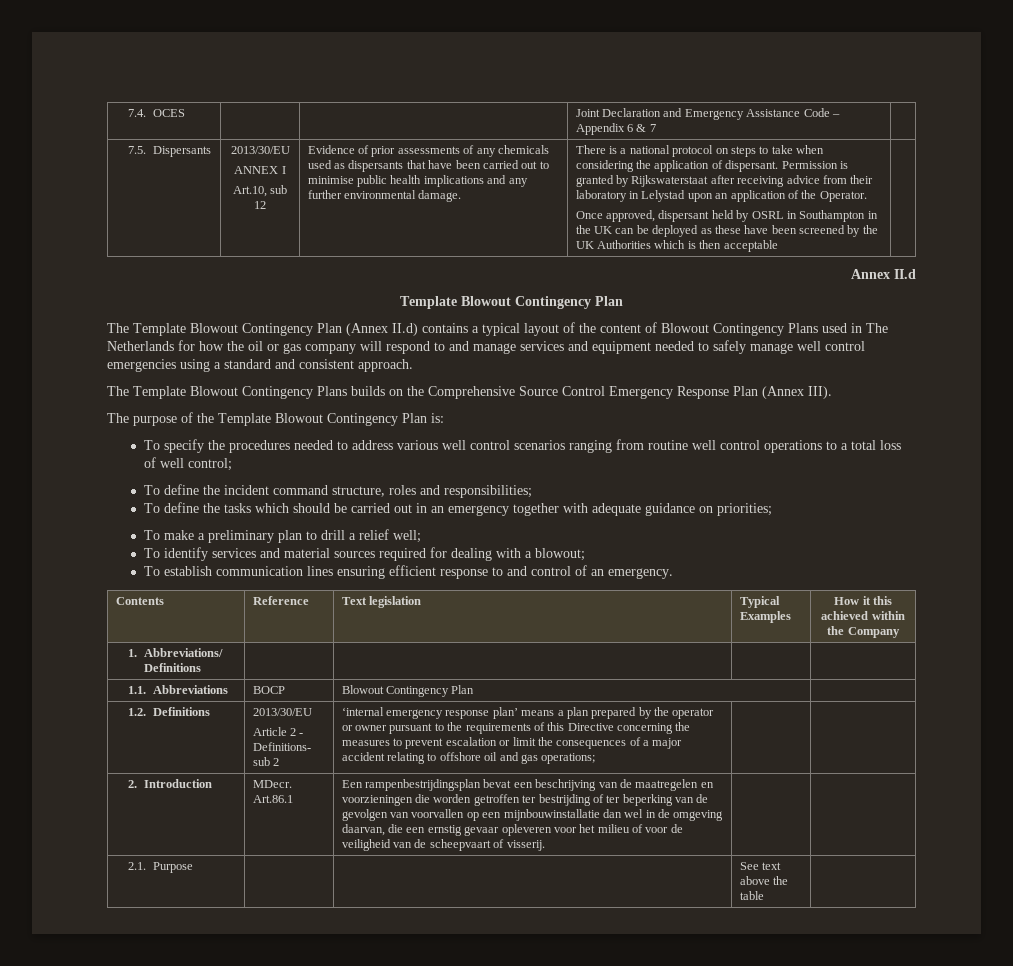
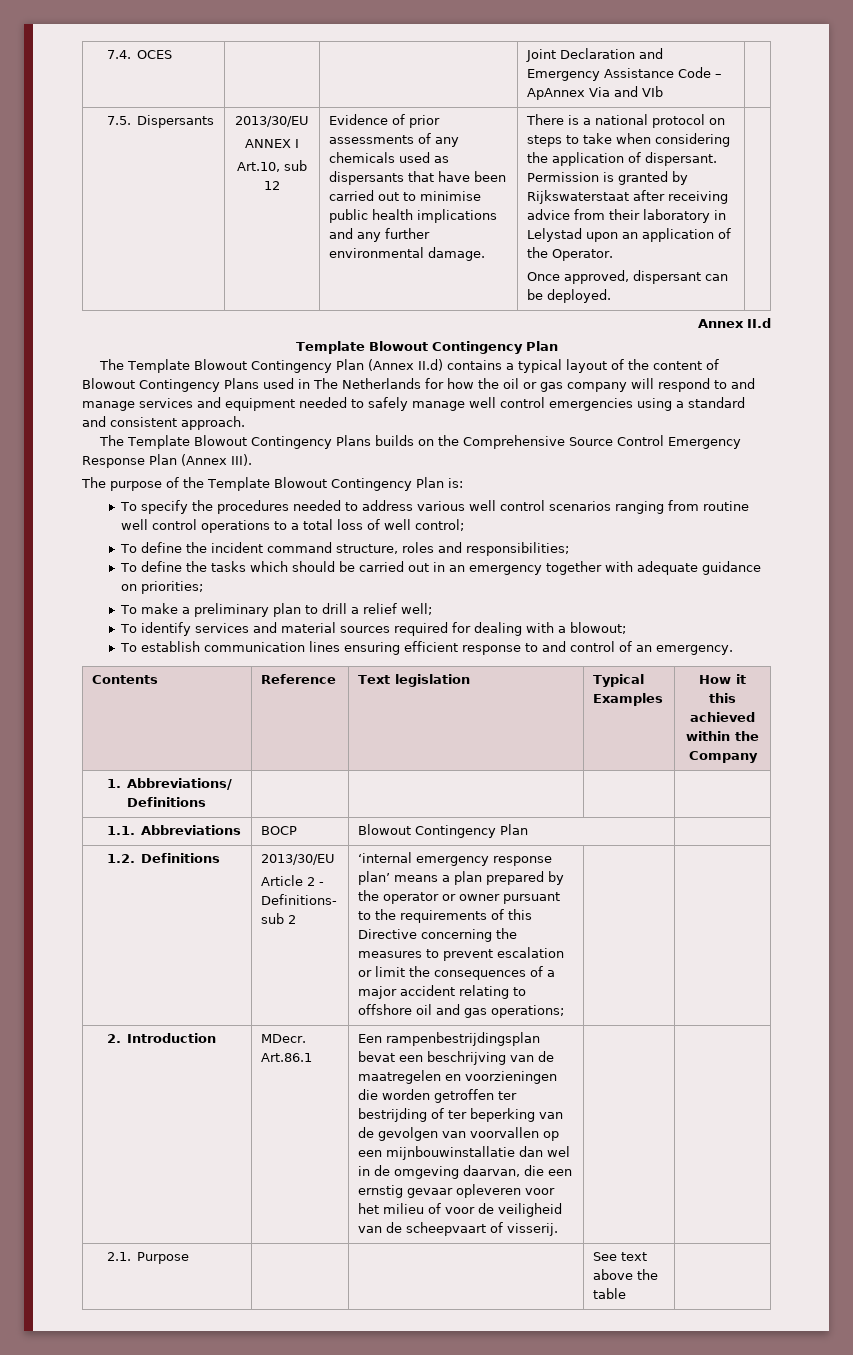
- 7.4. OCES | | | Joint Declaration and Emergency Assistance Code – Appendix 6 & 7 |
+ 7.4. OCES | | | Joint Declaration and Emergency Assistance Code – ApAnnex Via and VIb |
- Once approved, dispersant held by OSRL in Southampton in the UK can be deployed as these have been screened by the UK Authorities which is then acceptable
+ Once approved, dispersant can be deployed.

